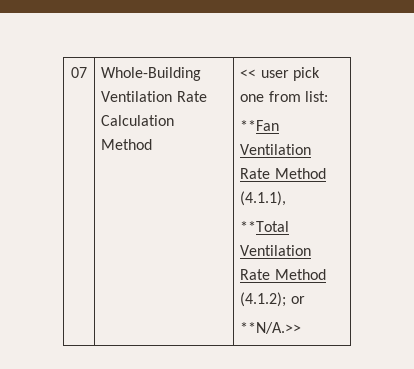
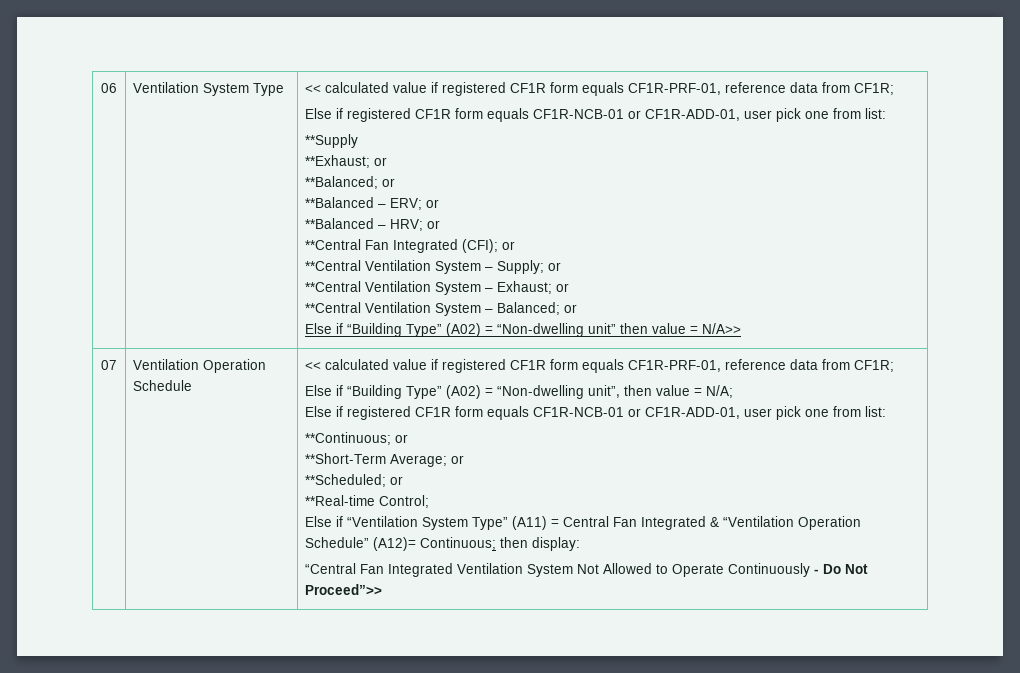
- 07 | Whole-Building Ventilation Rate Calculation Method | << user pick one from list:
- **Fan Ventilation Rate Method (4.1.1),
- **Total Ventilation Rate Method (4.1.2); or
- **N/A.>>
+ 06 | Ventilation System Type | << calculated value if registered CF1R form equals CF1R-PRF-01, reference data from CF1R;
+ Else if registered CF1R form equals CF1R-NCB-01 or CF1R-ADD-01, user pick one from list:
+ **Supply
+ **Exhaust; or
+ **Balanced; or
+ **Balanced – ERV; or
+ **Balanced – HRV; or
+ **Central Fan Integrated (CFI); or
+ **Central Ventilation System – Supply; or
+ **Central Ventilation System – Exhaust; or
+ **Central Ventilation System – Balanced; or
+ Else if “Building Type” (A02) = “Non-dwelling unit” then value = N/A>>
+ 07 | Ventilation Operation Schedule | << calculated value if registered CF1R form equals CF1R-PRF-01, reference data from CF1R;
+ Else if “Building Type” (A02) = “Non-dwelling unit”, then value = N/A;
+ Else if registered CF1R form equals CF1R-NCB-01 or CF1R-ADD-01, user pick one from list:
+ **Continuous; or
+ **Short-Term Average; or
+ **Scheduled; or
+ **Real-time Control;
+ Else if “Ventilation System Type” (A11) = Central Fan Integrated & “Ventilation Operation Schedule” (A12)= Continuous; then display:
+ “Central Fan Integrated Ventilation System Not Allowed to Operate Continuously - Do Not Proceed”>>

